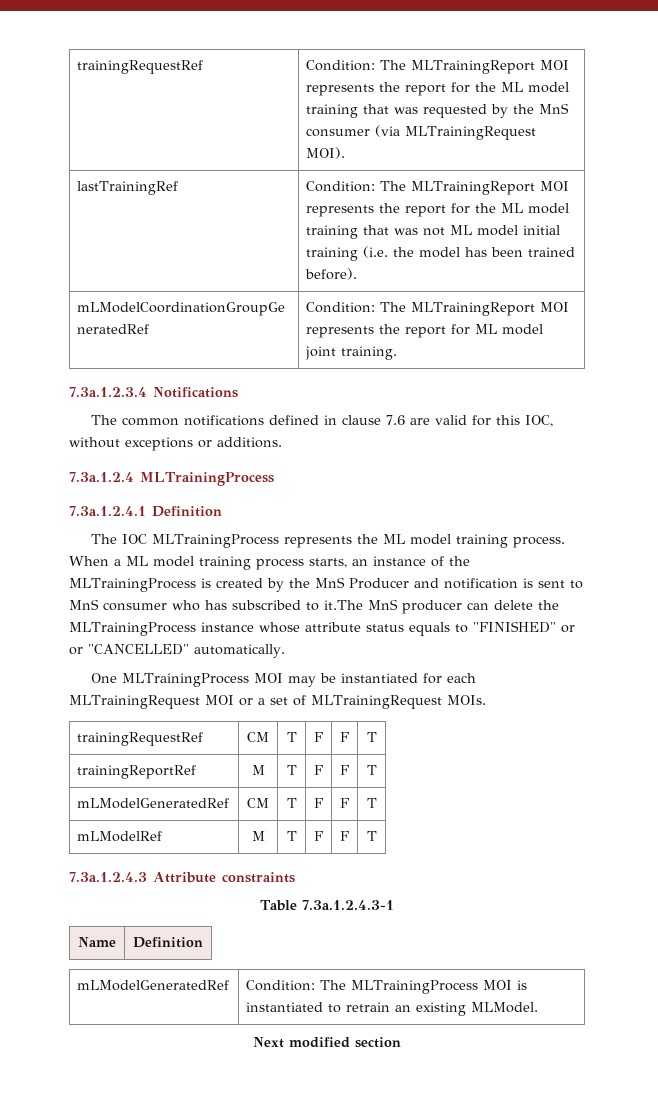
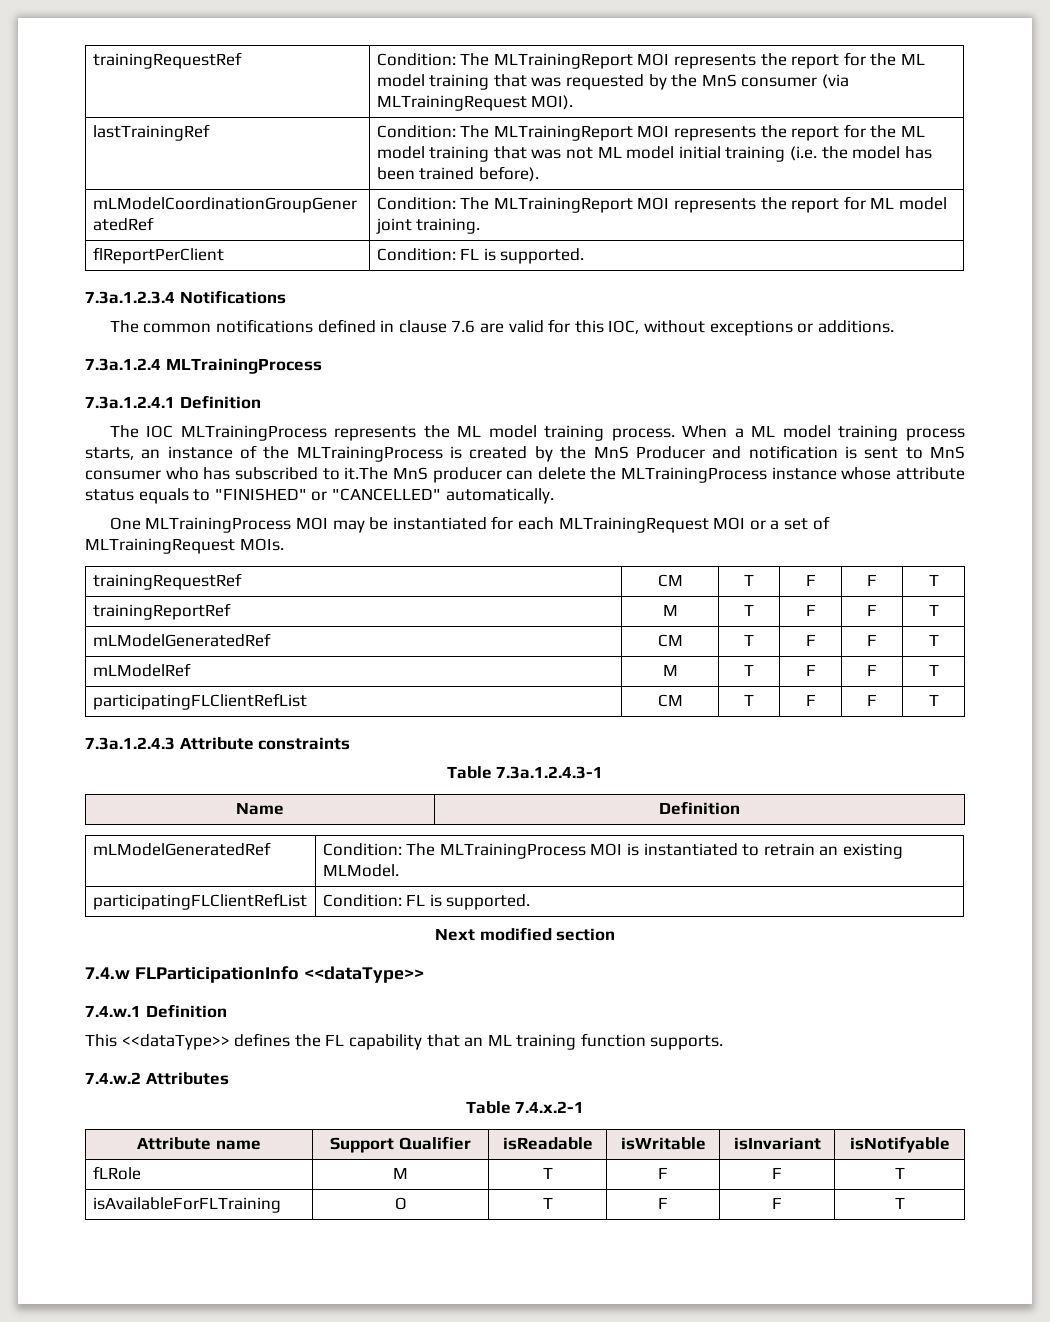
+ flReportPerClient | Condition: FL is supported.
- When a ML model training process starts, an instance of the MLTrainingProcess is created by the MnS Producer and notification is sent to MnS consumer who has subscribed to it.The MnS producer can delete the MLTrainingProcess instance whose attribute status equals to "FINISHED" or or "CANCELLED" automatically.
+ When a ML model training process starts, an instance of the MLTrainingProcess is created by the MnS Producer and notification is sent to MnS consumer who has subscribed to it.The MnS producer can delete the MLTrainingProcess instance whose attribute status equals to "FINISHED" or "CANCELLED" automatically.
+ participatingFLClientRefList | CM | T | F | F | T
+ participatingFLClientRefList | Condition: FL is supported.
  Next modified section
+ 7.4.w FLParticipationInfo <<dataType>>
+ 7.4.w.1 Definition
+ This <<dataType>> defines the FL capability that an ML training function supports.
+ 7.4.w.2 Attributes
+ Table 7.4.x.2-1
+ Attribute name | Support Qualifier | isReadable | isWritable | isInvariant | isNotifyable
+ fLRole | M | T | F | F | T
+ isAvailableForFLTraining | O | T | F | F | T

